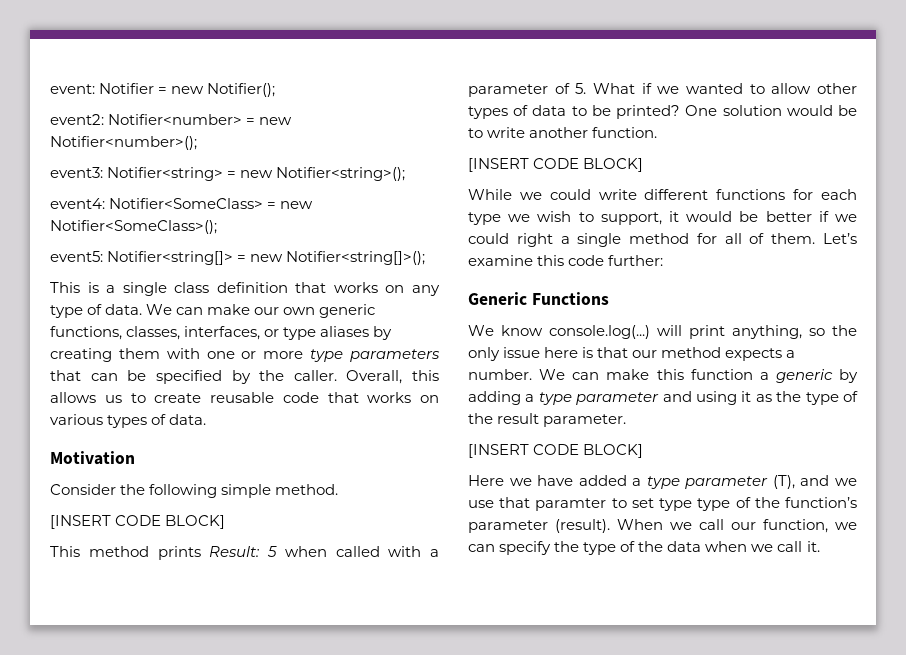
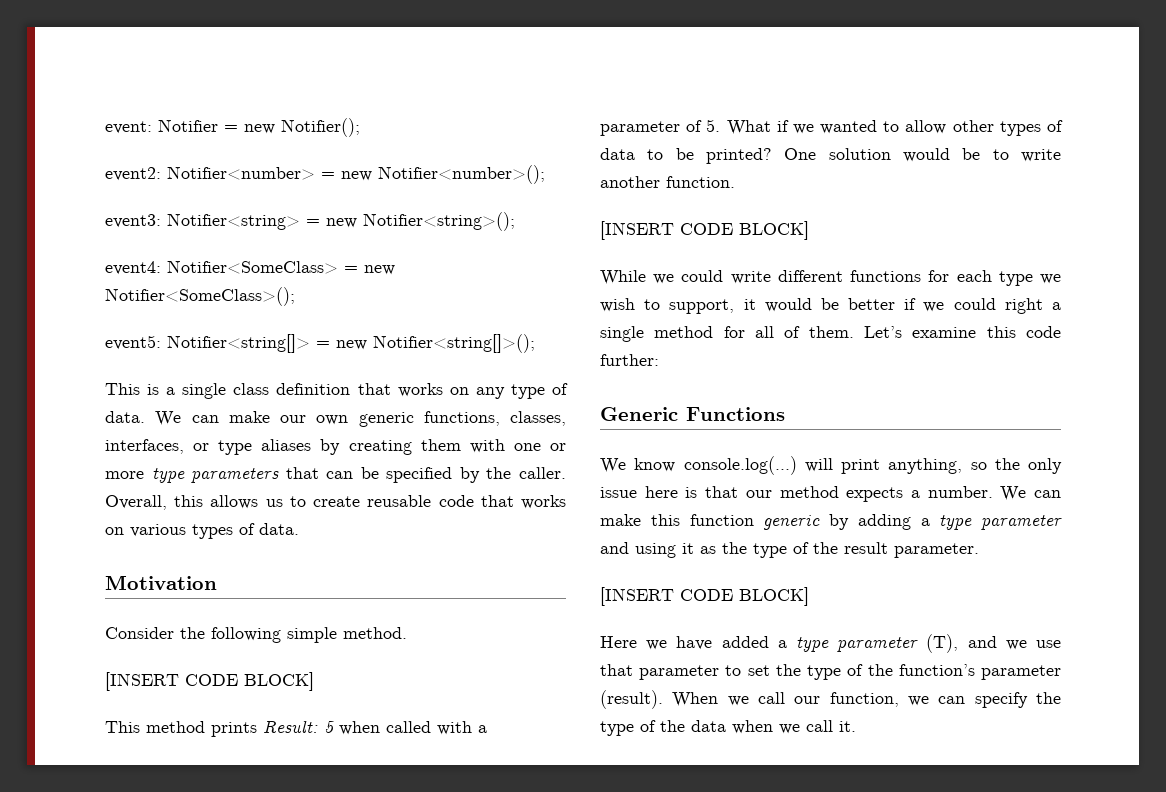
- We can make this function a generic by adding a type parameter and using it as the type of the result parameter.
+ We can make this function generic by adding a type parameter and using it as the type of the result parameter.
- Here we have added a type parameter (T), and we use that paramter to set type type of the function’s parameter (result).
+ Here we have added a type parameter (T), and we use that parameter to set the type of the function’s parameter (result).

